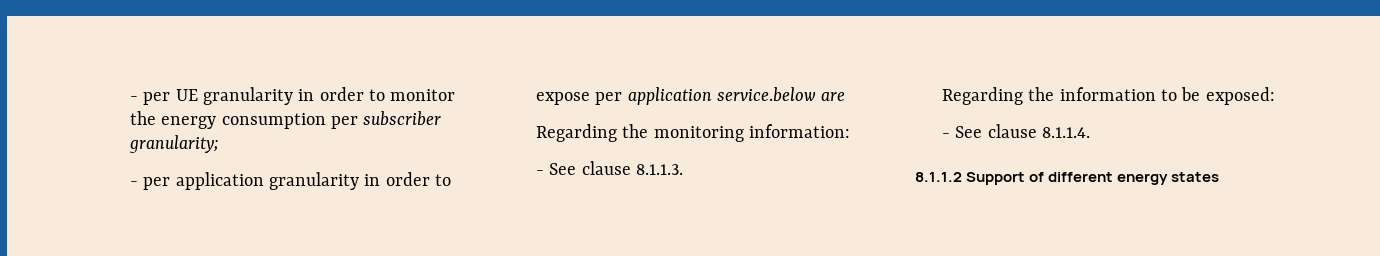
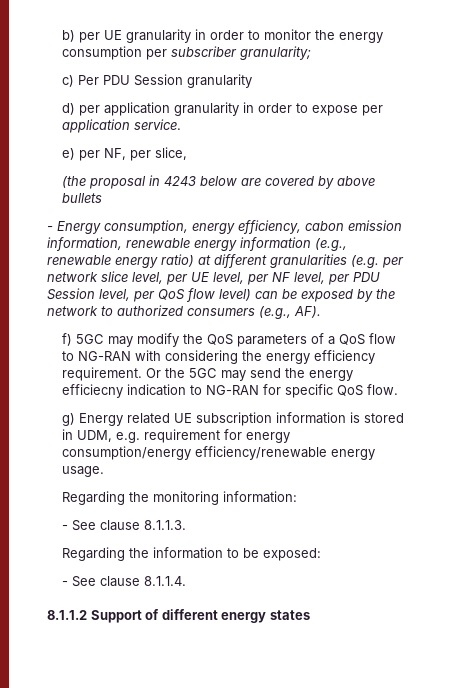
- - per UE granularity in order to monitor the energy consumption per subscriber granularity;
+ b) per UE granularity in order to monitor the energy consumption per subscriber granularity;
- - per application granularity in order to expose per application service.below are
+ c) Per PDU Session granularity
+ d) per application granularity in order to expose per application service.
+ e) per NF, per slice,
+ (the proposal in 4243 below are covered by above bullets
+ - Energy consumption, energy efficiency, cabon emission information, renewable energy information (e.g., renewable energy ratio) at different granularities (e.g. per network slice level, per UE level, per NF level, per PDU Session level, per QoS flow level) can be exposed by the network to authorized consumers (e.g., AF).
+ f) 5GC may modify the QoS parameters of a QoS flow to NG-RAN with considering the energy efficiency requirement. Or the 5GC may send the energy efficiecny indication to NG-RAN for specific QoS flow.
+ g) Energy related UE subscription information is stored in UDM, e.g. requirement for energy consumption/energy efficiency/renewable energy usage.

